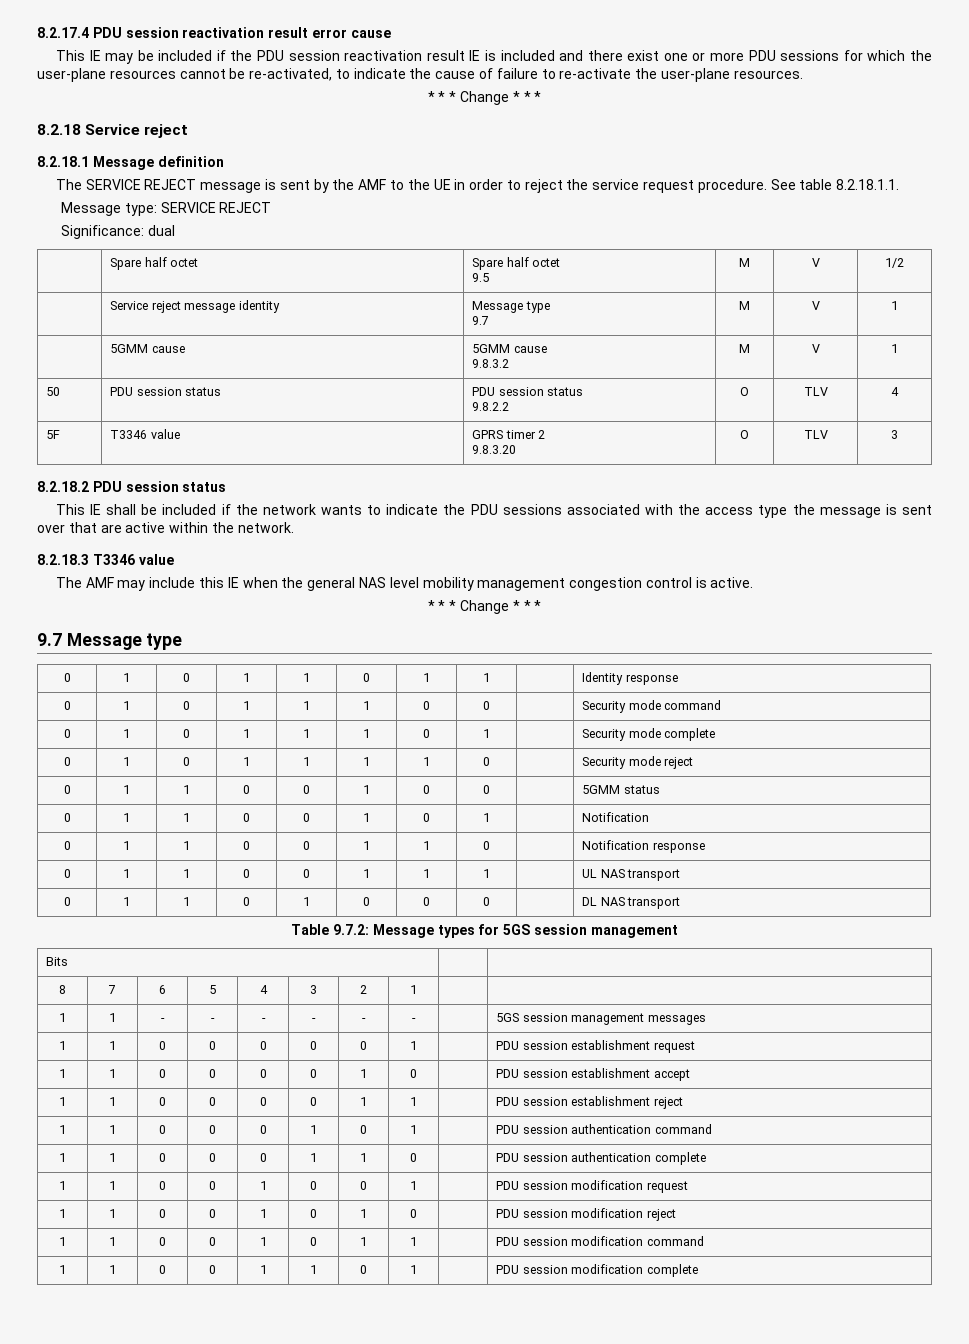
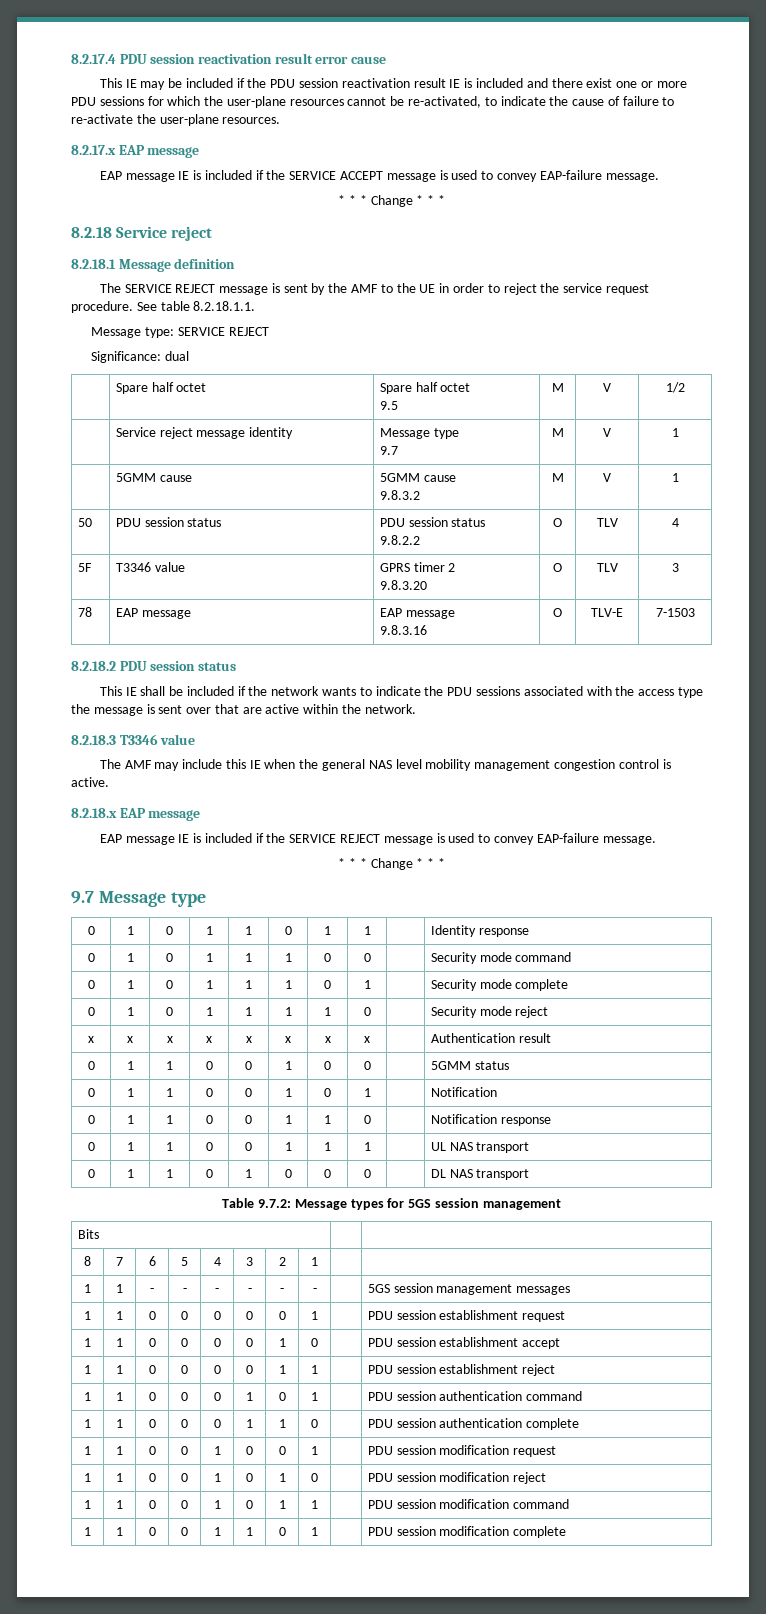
+ 8.2.17.x EAP message
+ EAP message IE is included if the SERVICE ACCEPT message is used to convey EAP-failure message.
+ 78 | EAP message | EAP message
+ 9.8.3.16 | O | TLV-E | 7-1503
+ 8.2.18.x EAP message
+ EAP message IE is included if the SERVICE REJECT message is used to convey EAP-failure message.
+ x | x | x | x | x | x | x | x | | Authentication result

